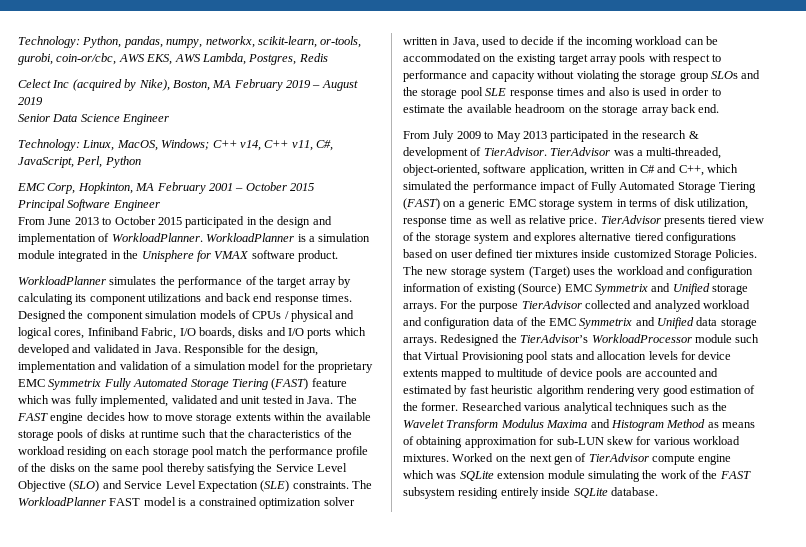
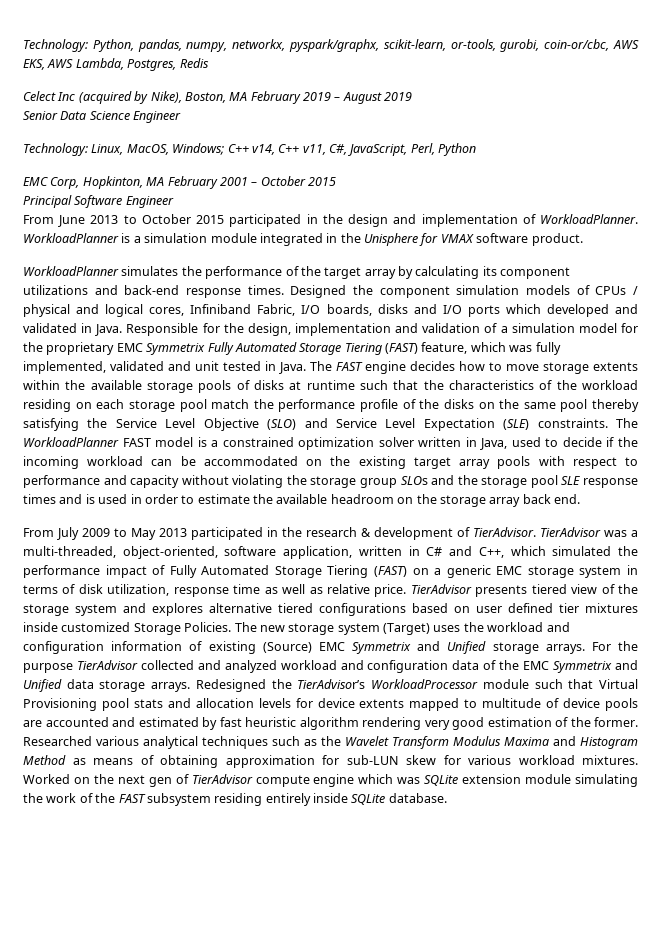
- Technology: Python, pandas, numpy, networkx, scikit-learn, or-tools, gurobi, coin-or/cbc, AWS EKS, AWS Lambda, Postgres, Redis
+ Technology: Python, pandas, numpy, networkx, pyspark/graphx, scikit-learn, or-tools, gurobi, coin-or/cbc, AWS EKS, AWS Lambda, Postgres, Redis
- WorkloadPlanner simulates the performance of the target array by calculating its component utilizations and back end response times.
+ WorkloadPlanner simulates the performance of the target array by calculating its component utilizations and back-end response times.
- Responsible for the design, implementation and validation of a simulation model for the proprietary EMC Symmetrix Fully Automated Storage Tiering (FAST) feature which was fully implemented, validated and unit tested in Java.
+ Responsible for the design, implementation and validation of a simulation model for the proprietary EMC Symmetrix Fully Automated Storage Tiering (FAST) feature, which was fully implemented, validated and unit tested in Java.
- The WorkloadPlanner FAST model is a constrained optimization solver written in Java, used to decide if the incoming workload can be accommodated on the existing target array pools with respect to performance and capacity without violating the storage group SLOs and the storage pool SLE response times and also is used in order to estimate the available headroom on the storage array back end.
+ The WorkloadPlanner FAST model is a constrained optimization solver written in Java, used to decide if the incoming workload can be accommodated on the existing target array pools with respect to performance and capacity without violating the storage group SLOs and the storage pool SLE response times and is used in order to estimate the available headroom on the storage array back end.

